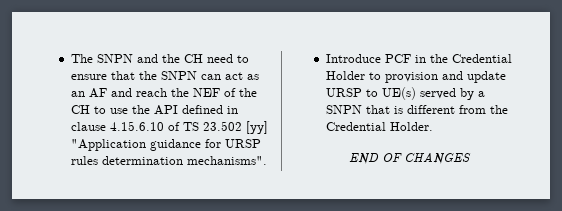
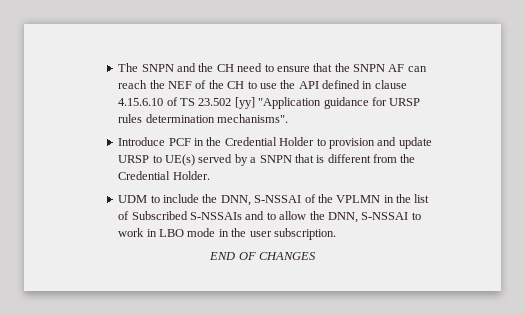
- The SNPN and the CH need to ensure that the SNPN can act as an AF and reach the NEF of the CH to use the API defined in clause 4.15.6.10 of TS 23.502 [yy] "Application guidance for URSP rules determination mechanisms".
+ The SNPN and the CH need to ensure that the SNPN AF can reach the NEF of the CH to use the API defined in clause 4.15.6.10 of TS 23.502 [yy] "Application guidance for URSP rules determination mechanisms".
+ UDM to include the DNN, S-NSSAI of the VPLMN in the list of Subscribed S-NSSAIs and to allow the DNN, S-NSSAI to work in LBO mode in the user subscription.

